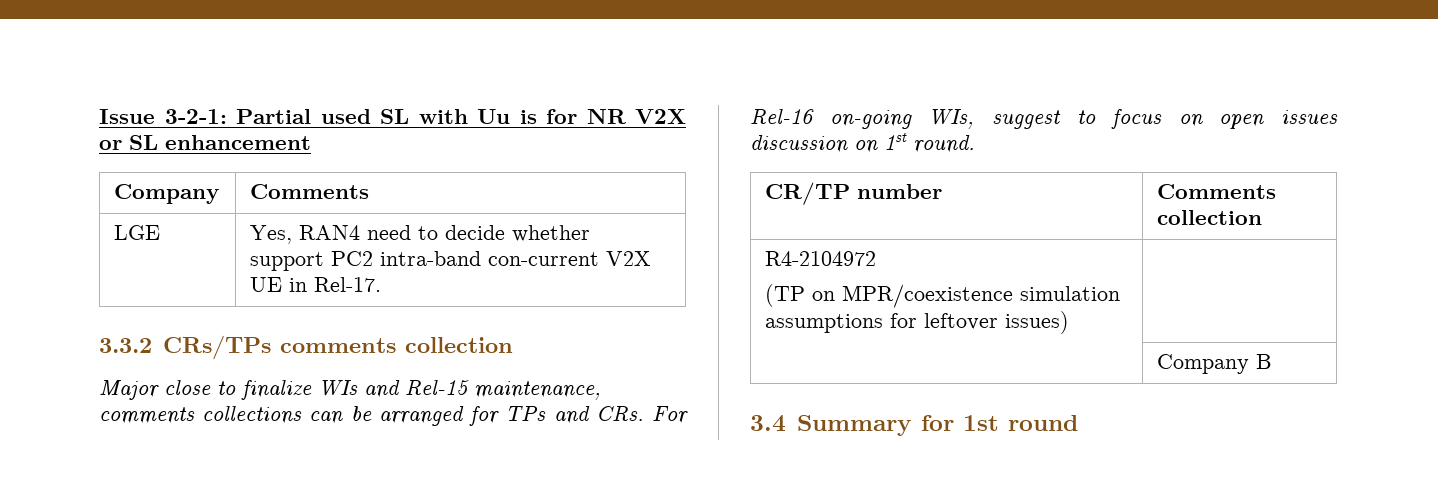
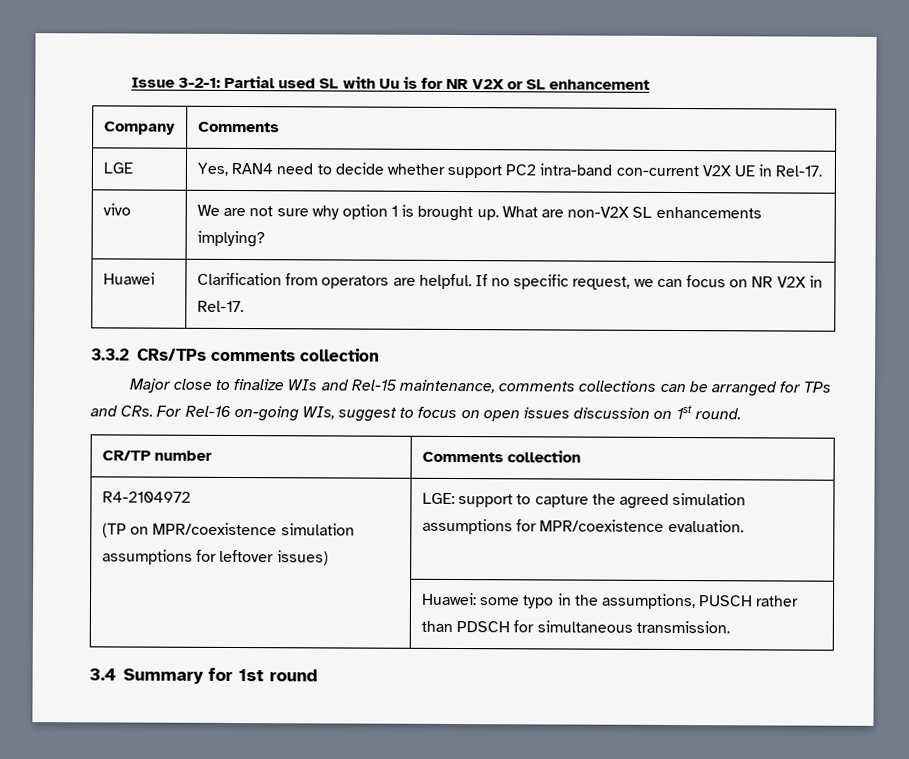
+ vivo | We are not sure why option 1 is brought up. What are non-V2X SL enhancements implying?
+ Huawei | Clarification from operators are helpful. If no specific request, we can focus on NR V2X in Rel-17.
  R4-2104972
- (TP on MPR/coexistence simulation assumptions for leftover issues) |
- | Company B
+ (TP on MPR/coexistence simulation assumptions for leftover issues) | LGE: support to capture the agreed simulation assumptions for MPR/coexistence evaluation.
+ | Huawei: some typo in the assumptions, PUSCH rather than PDSCH for simultaneous transmission.

